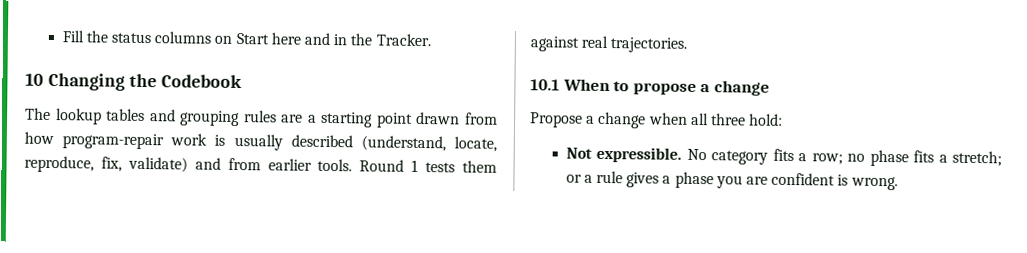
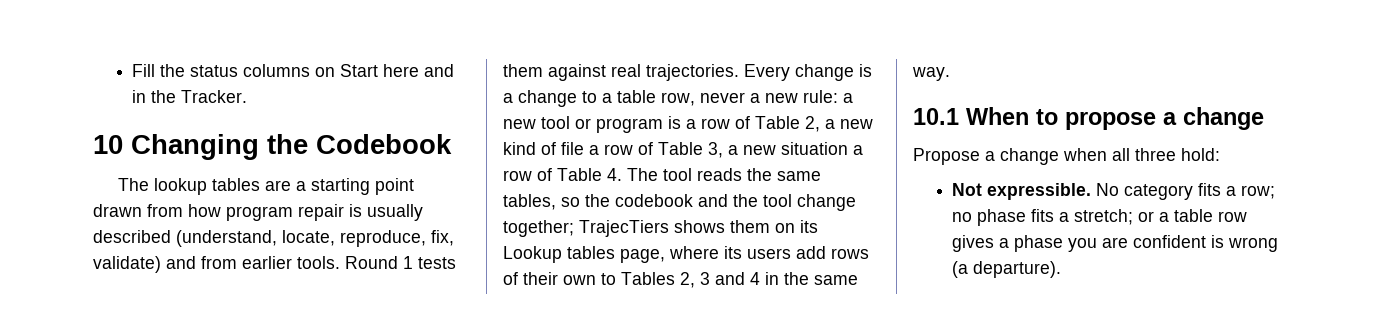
- The lookup tables and grouping rules are a starting point drawn from how program-repair work is usually described (understand, locate, reproduce, fix, validate) and from earlier tools.
+ The lookup tables are a starting point drawn from how program repair is usually described (understand, locate, reproduce, fix, validate) and from earlier tools.
+ Every change is a change to a table row, never a new rule: a new tool or program is a row of Table 2, a new kind of file a row of Table 3, a new situation a row of Table 4. The tool reads the same tables, so the codebook and the tool change together; TrajecTiers shows them on its Lookup tables page, where its users add rows of their own to Tables 2, 3 and 4 in the same way.
- No category fits a row; no phase fits a stretch; or a rule gives a phase you are confident is wrong.
+ No category fits a row; no phase fits a stretch; or a table row gives a phase you are confident is wrong (a departure).

